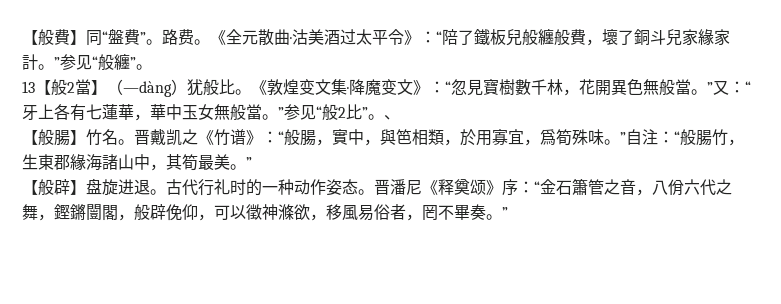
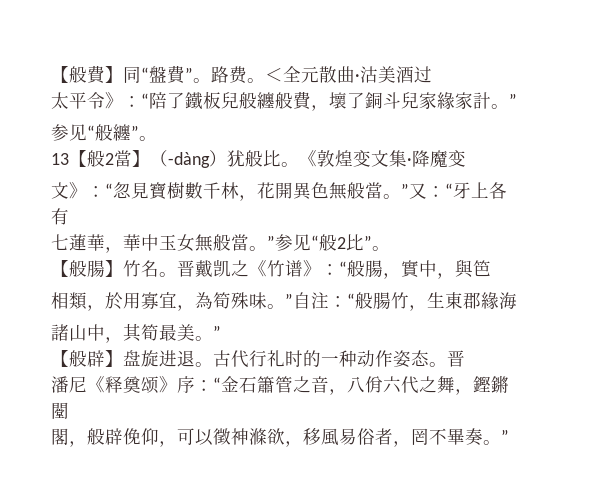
- 《全元散曲·沽美酒过太平令》：“陪了鐵板兒般纏般費，壞了銅斗兒家緣家計。”参见“般纏”。
+ ＜全元散曲·沽美酒过
+ 太平令》：“陪了鐵板兒般纏般費，壞了銅斗兒家緣家計。”
+ 参见“般纏”。
- 13【般2當】（—dàng）犹般比。
+ 13【般2當】（-dàng）犹般比。
- 《敦煌变文集·降魔变文》：“忽見寶樹數千林，花開異色無般當。”又：“牙上各有七蓮華，華中玉女無般當。”参见“般2比”。、
+ 《敦煌变文集·降魔变
+ 文》：“忽見寶樹數千林，花開異色無般當。”又：“牙上各有
+ 七蓮華，華中玉女無般當。”参见“般2比”。
- 晋戴凯之《竹谱》：“般腸，實中，與笆相類，於用寡宜，爲筍殊味。”自注：“般腸竹，生東郡緣海諸山中，其筍最美。”
+ 晋戴凯之《竹谱》：“般腸，實中，與笆
+ 相類，於用寡宜，為筍殊味。”自注：“般腸竹，生東郡緣海
+ 諸山中，其筍最美。”
- 古代行礼时的一种动作姿态。晋潘尼《释奠颂》序：“金石簫管之音，八佾六代之舞，鏗鏘闓閣，般辟俛仰，可以徵神滌欲，移風易俗者，罔不畢奏。”
+ 古代行礼时的一种动作姿态。晋
+ 潘尼《释奠颂》序：“金石簫管之音，八佾六代之舞，鏗鏘闛
+ 閣，般辟俛仰，可以徵神滌欲，移風易俗者，罔不畢奏。”

